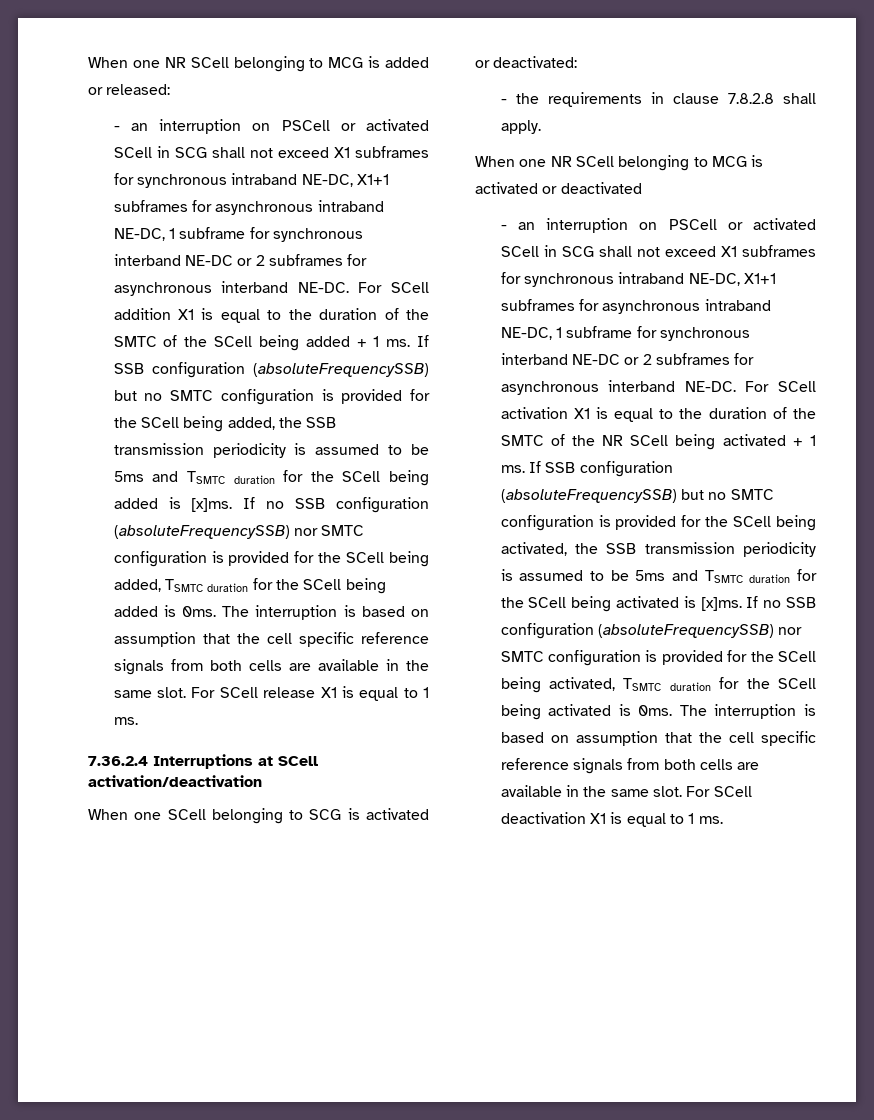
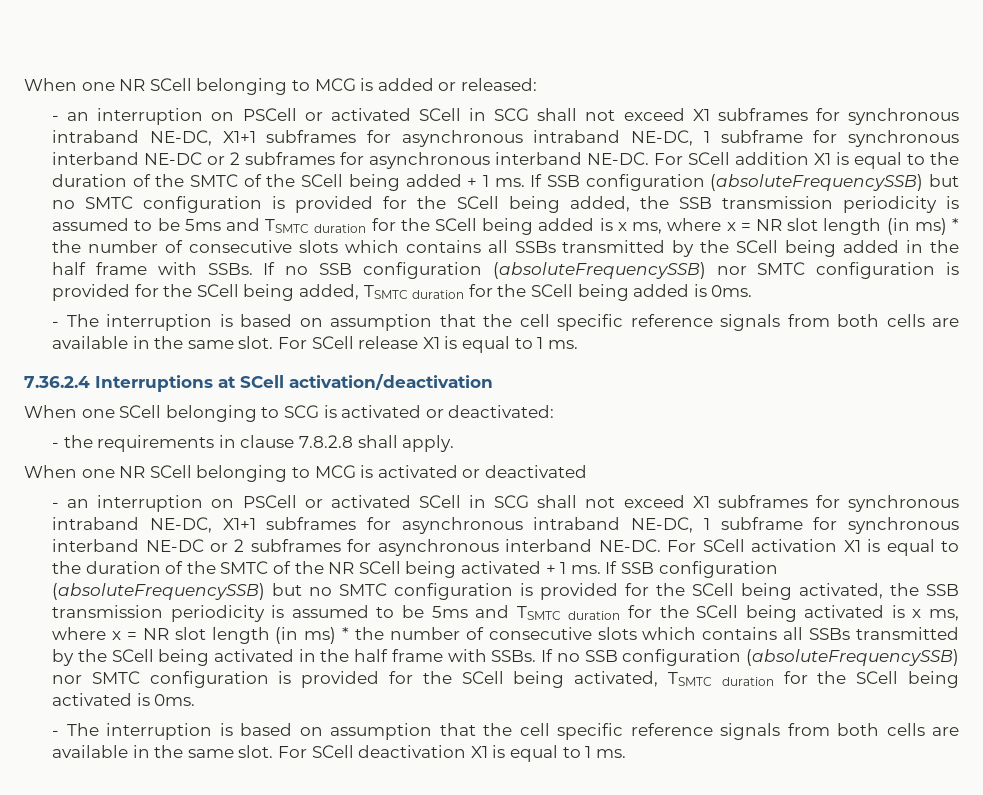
- If SSB configuration (absoluteFrequencySSB) but no SMTC configuration is provided for the SCell being added, the SSB transmission periodicity is assumed to be 5ms and TSMTC duration for the SCell being added is [x]ms.
+ If SSB configuration (absoluteFrequencySSB) but no SMTC configuration is provided for the SCell being added, the SSB transmission periodicity is assumed to be 5ms and TSMTC duration for the SCell being added is x ms, where x = NR slot length (in ms) * the number of consecutive slots which contains all SSBs transmitted by the SCell being added in the half frame with SSBs.
- If no SSB configuration (absoluteFrequencySSB) nor SMTC configuration is provided for the SCell being added, TSMTC duration for the SCell being added is 0ms. The interruption is based on assumption that the cell specific reference signals from both cells are available in the same slot.
+ If no SSB configuration (absoluteFrequencySSB) nor SMTC configuration is provided for the SCell being added, TSMTC duration for the SCell being added is 0ms.
+ - The interruption is based on assumption that the cell specific reference signals from both cells are available in the same slot.
- If SSB configuration (absoluteFrequencySSB) but no SMTC configuration is provided for the SCell being activated, the SSB transmission periodicity is assumed to be 5ms and TSMTC duration for the SCell being activated is [x]ms.
+ If SSB configuration (absoluteFrequencySSB) but no SMTC configuration is provided for the SCell being activated, the SSB transmission periodicity is assumed to be 5ms and TSMTC duration for the SCell being activated is x ms, where x = NR slot length (in ms) * the number of consecutive slots which contains all SSBs transmitted by the SCell being activated in the half frame with SSBs.
- If no SSB configuration (absoluteFrequencySSB) nor SMTC configuration is provided for the SCell being activated, TSMTC duration for the SCell being activated is 0ms. The interruption is based on assumption that the cell specific reference signals from both cells are available in the same slot.
+ If no SSB configuration (absoluteFrequencySSB) nor SMTC configuration is provided for the SCell being activated, TSMTC duration for the SCell being activated is 0ms.
+ - The interruption is based on assumption that the cell specific reference signals from both cells are available in the same slot.

